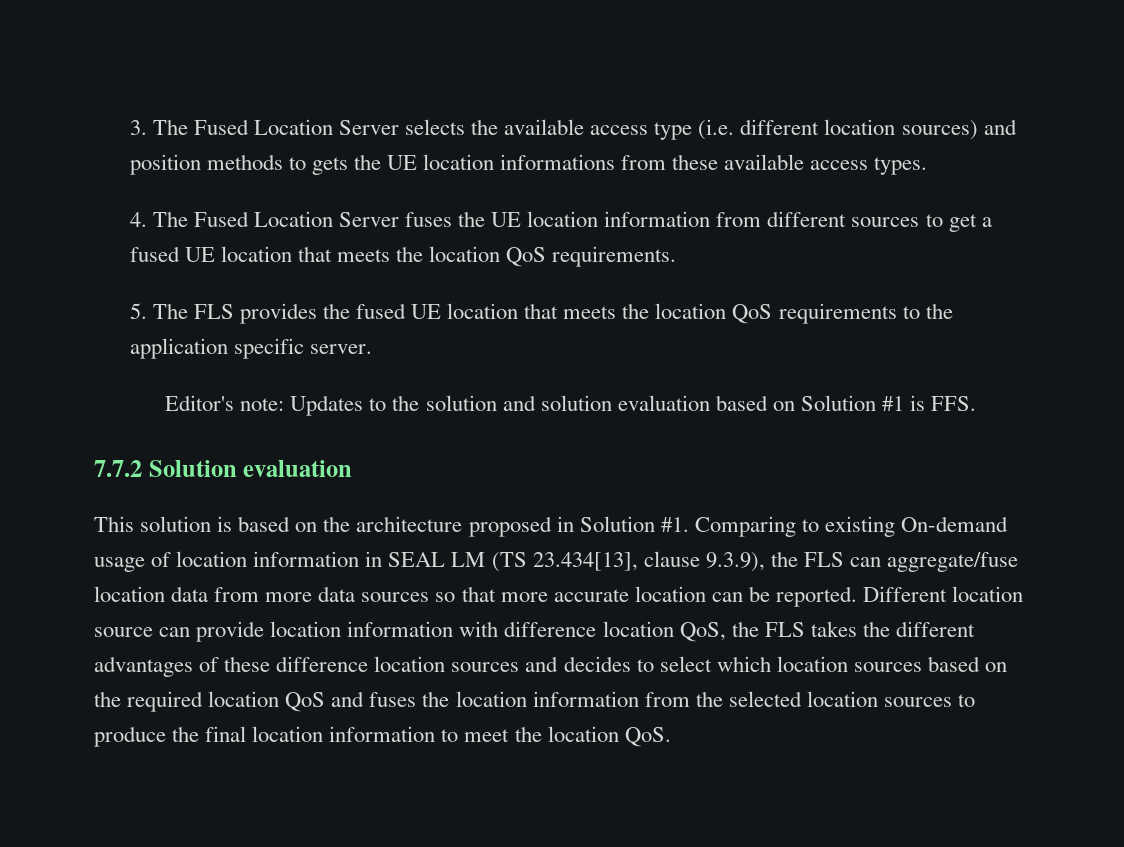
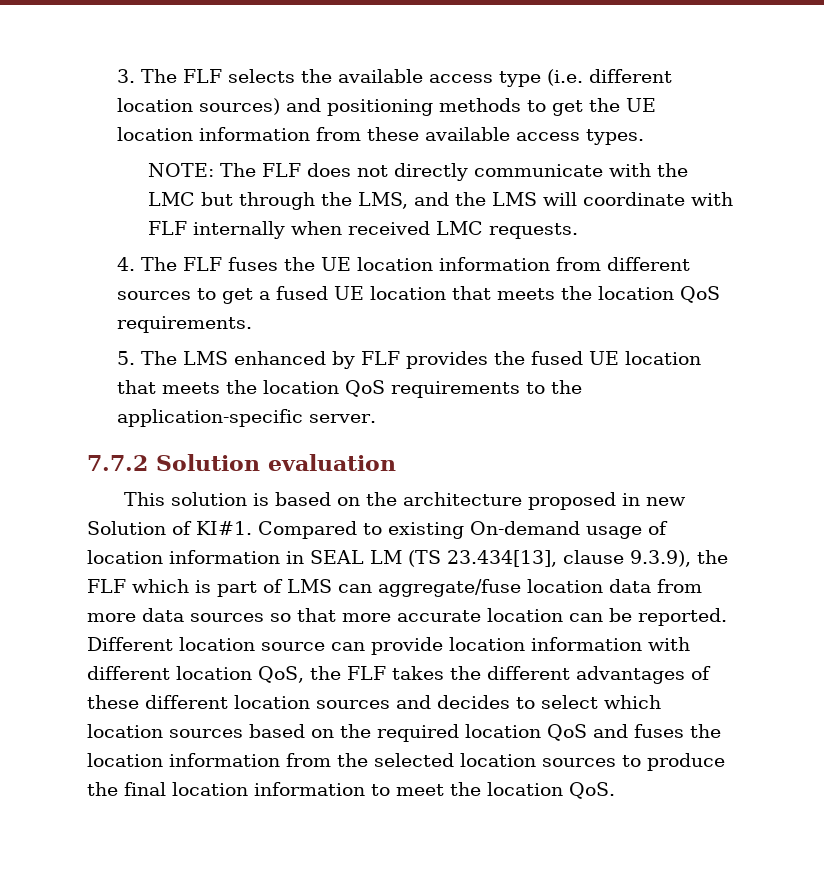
- 3. The Fused Location Server selects the available access type (i.e. different location sources) and position methods to gets the UE location informations from these available access types.
+ 3. The FLF selects the available access type (i.e. different location sources) and positioning methods to get the UE location information from these available access types.
+ NOTE: The FLF does not directly communicate with the LMC but through the LMS, and the LMS will coordinate with FLF internally when received LMC requests.
- 4. The Fused Location Server fuses the UE location information from different sources to get a fused UE location that meets the location QoS requirements.
+ 4. The FLF fuses the UE location information from different sources to get a fused UE location that meets the location QoS requirements.
- 5. The FLS provides the fused UE location that meets the location QoS requirements to the application specific server.
+ 5. The LMS enhanced by FLF provides the fused UE location that meets the location QoS requirements to the application-specific server.
- Editor's note: Updates to the solution and solution evaluation based on Solution #1 is FFS.
- This solution is based on the architecture proposed in Solution #1. Comparing to existing On-demand usage of location information in SEAL LM (TS 23.434[13], clause 9.3.9), the FLS can aggregate/fuse location data from more data sources so that more accurate location can be reported.
+ This solution is based on the architecture proposed in new Solution of KI#1. Compared to existing On-demand usage of location information in SEAL LM (TS 23.434[13], clause 9.3.9), the FLF which is part of LMS can aggregate/fuse location data from more data sources so that more accurate location can be reported.
- Different location source can provide location information with difference location QoS, the FLS takes the different advantages of these difference location sources and decides to select which location sources based on the required location QoS and fuses the location information from the selected location sources to produce the final location information to meet the location QoS.
+ Different location source can provide location information with different location QoS, the FLF takes the different advantages of these different location sources and decides to select which location sources based on the required location QoS and fuses the location information from the selected location sources to produce the final location information to meet the location QoS.

